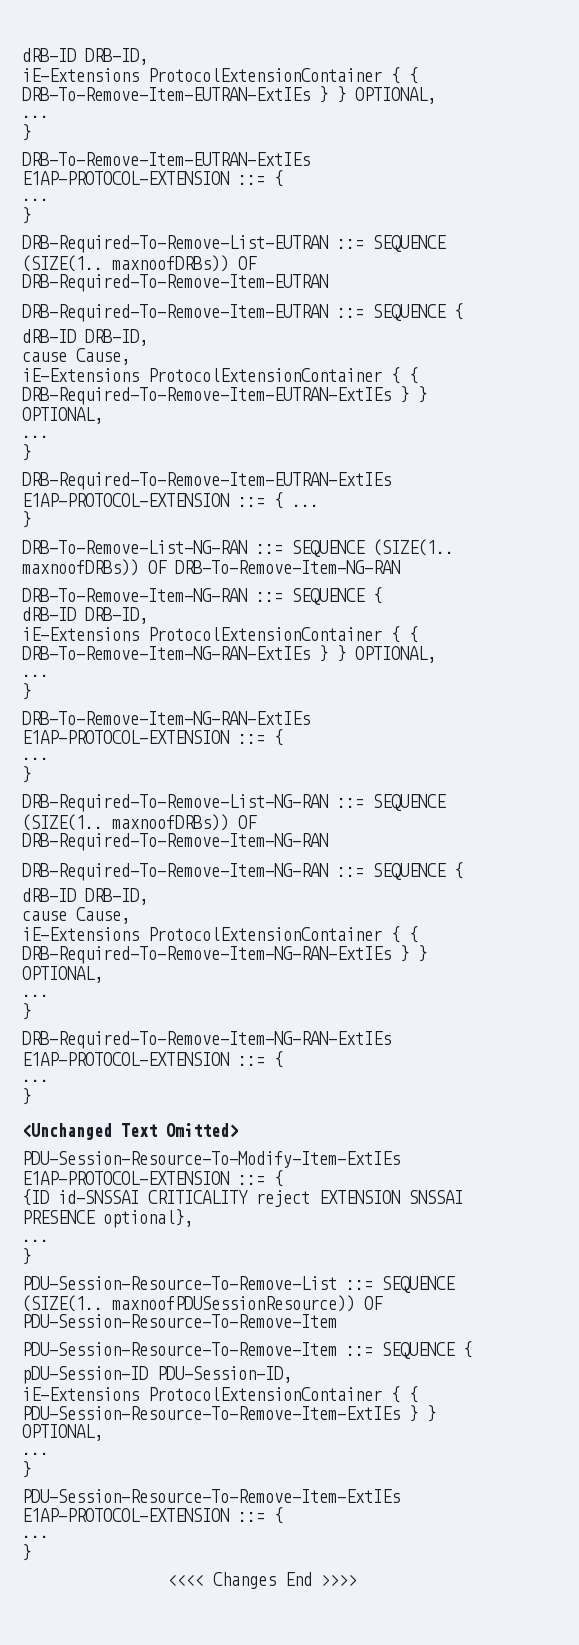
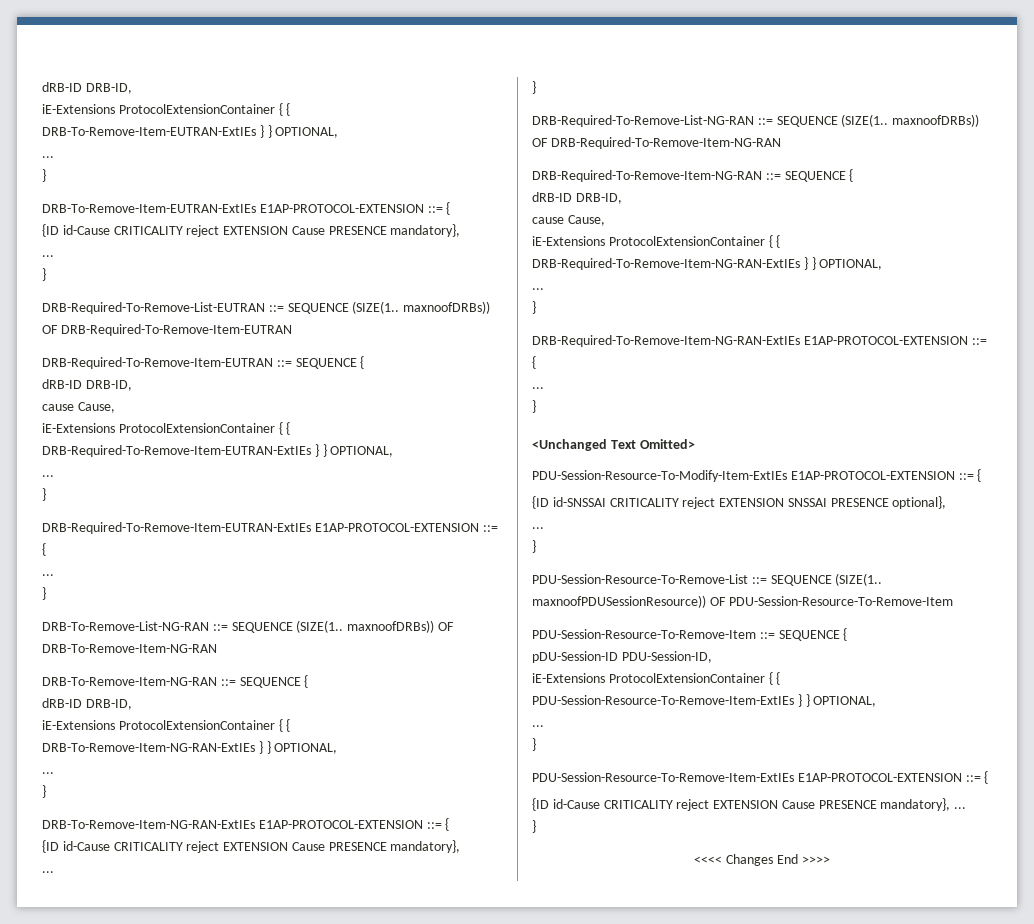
  DRB-To-Remove-Item-EUTRAN-ExtIEs E1AP-PROTOCOL-EXTENSION ::= {
+ {ID id-Cause CRITICALITY reject EXTENSION Cause PRESENCE mandatory},
- DRB-Required-To-Remove-Item-EUTRAN-ExtIEs E1AP-PROTOCOL-EXTENSION ::= { ...
+ DRB-Required-To-Remove-Item-EUTRAN-ExtIEs E1AP-PROTOCOL-EXTENSION ::= {
+ ...
  DRB-To-Remove-Item-NG-RAN-ExtIEs E1AP-PROTOCOL-EXTENSION ::= {
+ {ID id-Cause CRITICALITY reject EXTENSION Cause PRESENCE mandatory},
  PDU-Session-Resource-To-Remove-Item-ExtIEs E1AP-PROTOCOL-EXTENSION ::= {
- ...
+ {ID id-Cause CRITICALITY reject EXTENSION Cause PRESENCE mandatory}, ...

